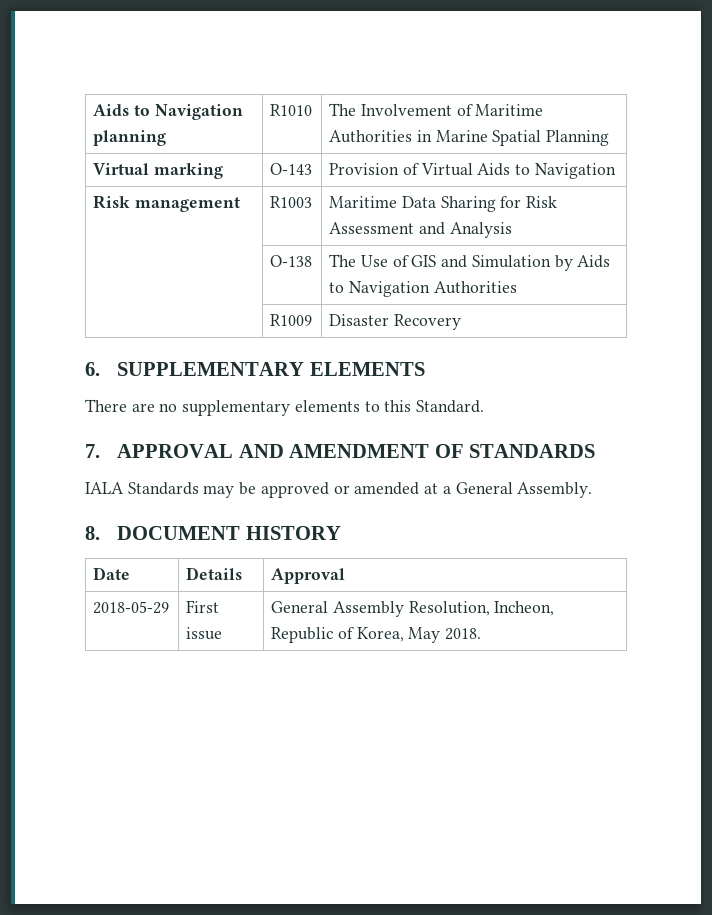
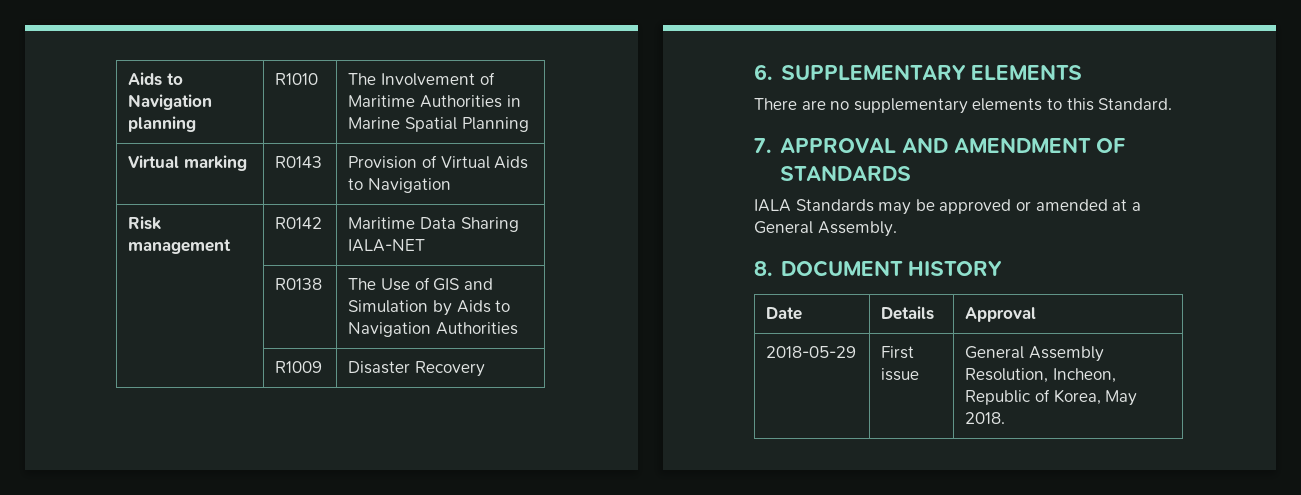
- Virtual marking | O-143 | Provision of Virtual Aids to Navigation
+ Virtual marking | R0143 | Provision of Virtual Aids to Navigation
- Risk management | R1003 | Maritime Data Sharing for Risk Assessment and Analysis
- | O-138 | The Use of GIS and Simulation by Aids to Navigation Authorities
+ Risk management | R0142 | Maritime Data Sharing IALA-NET
+ | R0138 | The Use of GIS and Simulation by Aids to Navigation Authorities

